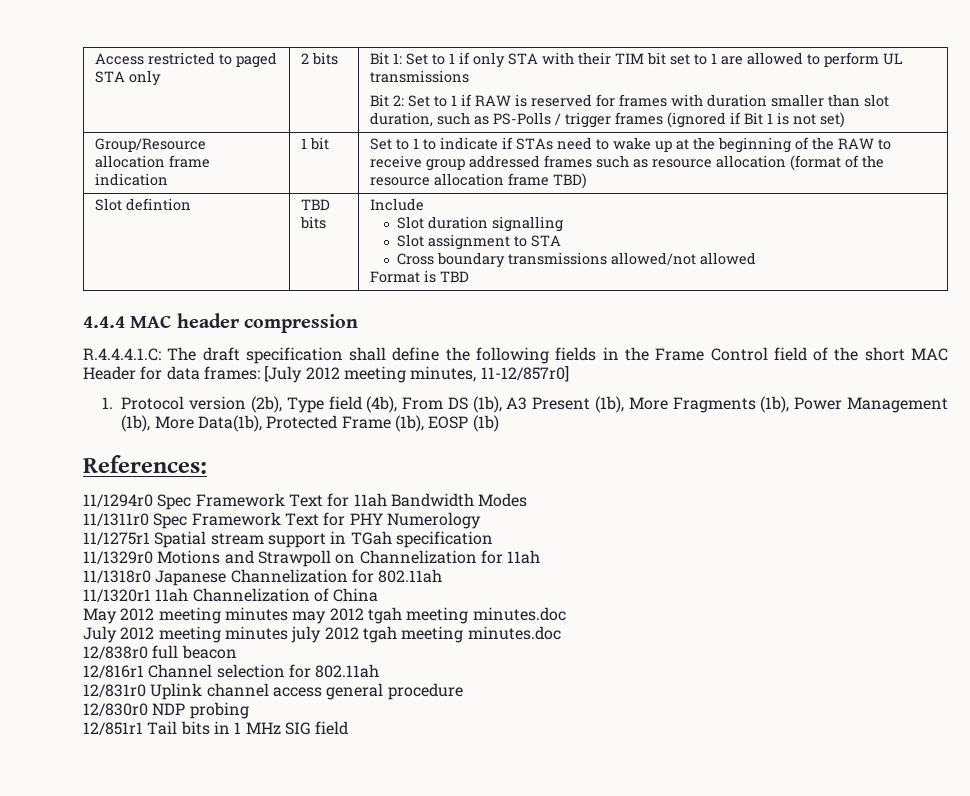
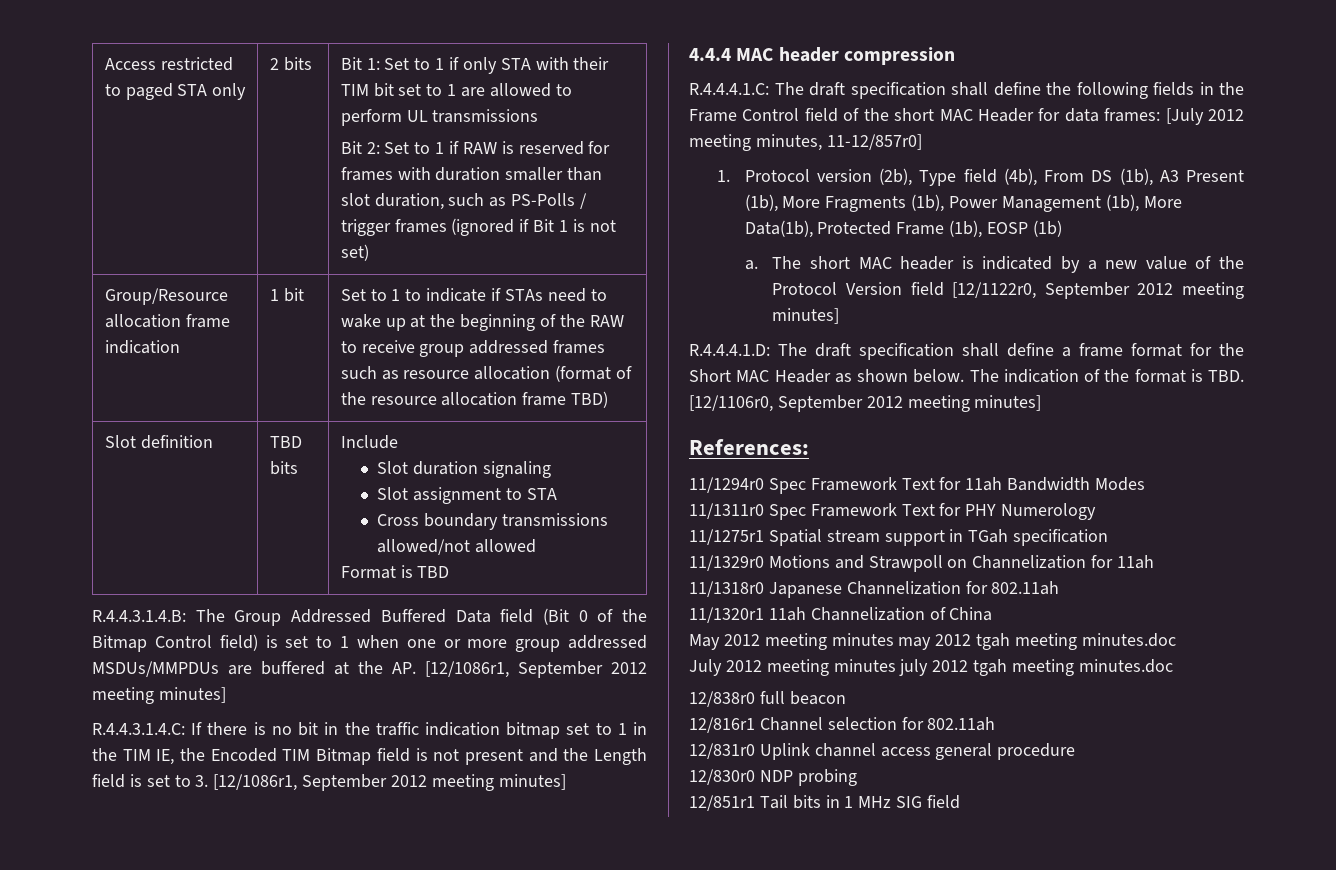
- Slot defintion | TBD bits | Include
- Slot duration signalling
+ Slot definition | TBD bits | Include
+ Slot duration signaling
+ R.4.4.3.1.4.B: The Group Addressed Buffered Data field (Bit 0 of the Bitmap Control field) is set to 1 when one or more group addressed MSDUs/MMPDUs are buffered at the AP. [12/1086r1, September 2012 meeting minutes]
+ R.4.4.3.1.4.C: If there is no bit in the traffic indication bitmap set to 1 in the TIM IE, the Encoded TIM Bitmap field is not present and the Length field is set to 3. [12/1086r1, September 2012 meeting minutes]
+ a. The short MAC header is indicated by a new value of the Protocol Version field [12/1122r0, September 2012 meeting minutes]
+ R.4.4.4.1.D: The draft specification shall define a frame format for the Short MAC Header as shown below. The indication of the format is TBD. [12/1106r0, September 2012 meeting minutes]

